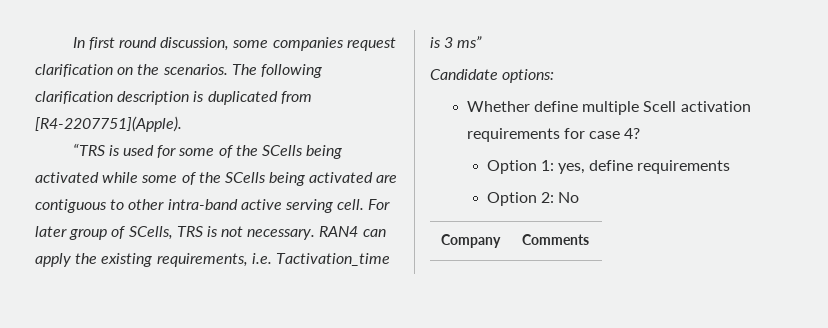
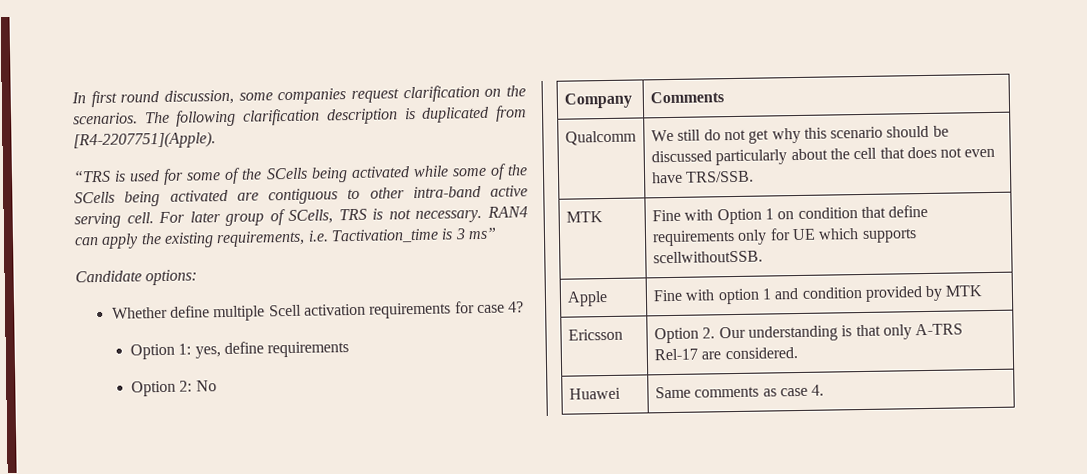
+ Qualcomm | We still do not get why this scenario should be discussed particularly about the cell that does not even have TRS/SSB.
+ MTK | Fine with Option 1 on condition that define requirements only for UE which supports scellwithoutSSB.
+ Apple | Fine with option 1 and condition provided by MTK
+ Ericsson | Option 2. Our understanding is that only A-TRS Rel-17 are considered.
+ Huawei | Same comments as case 4.

